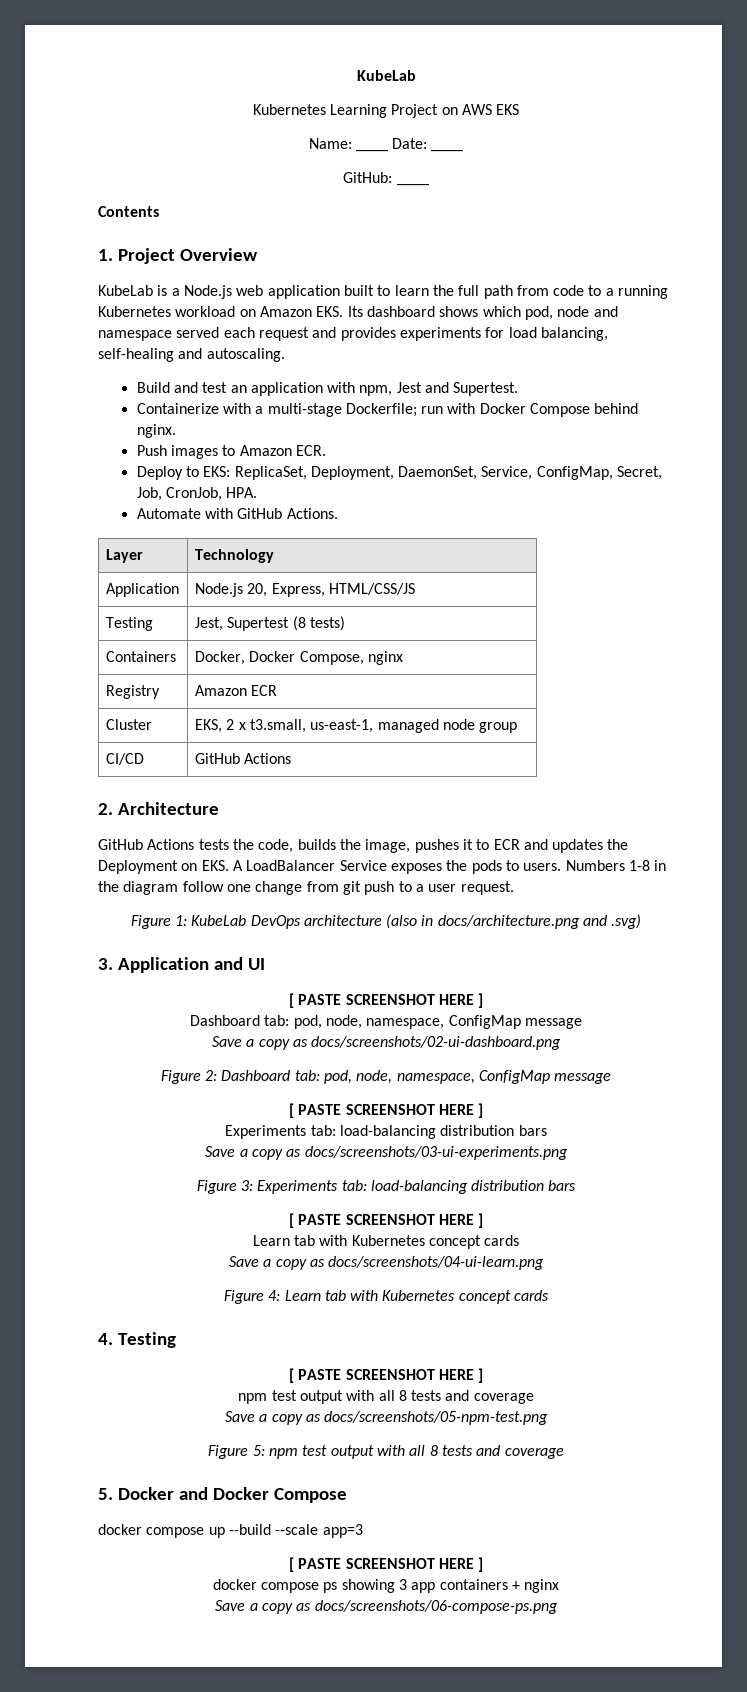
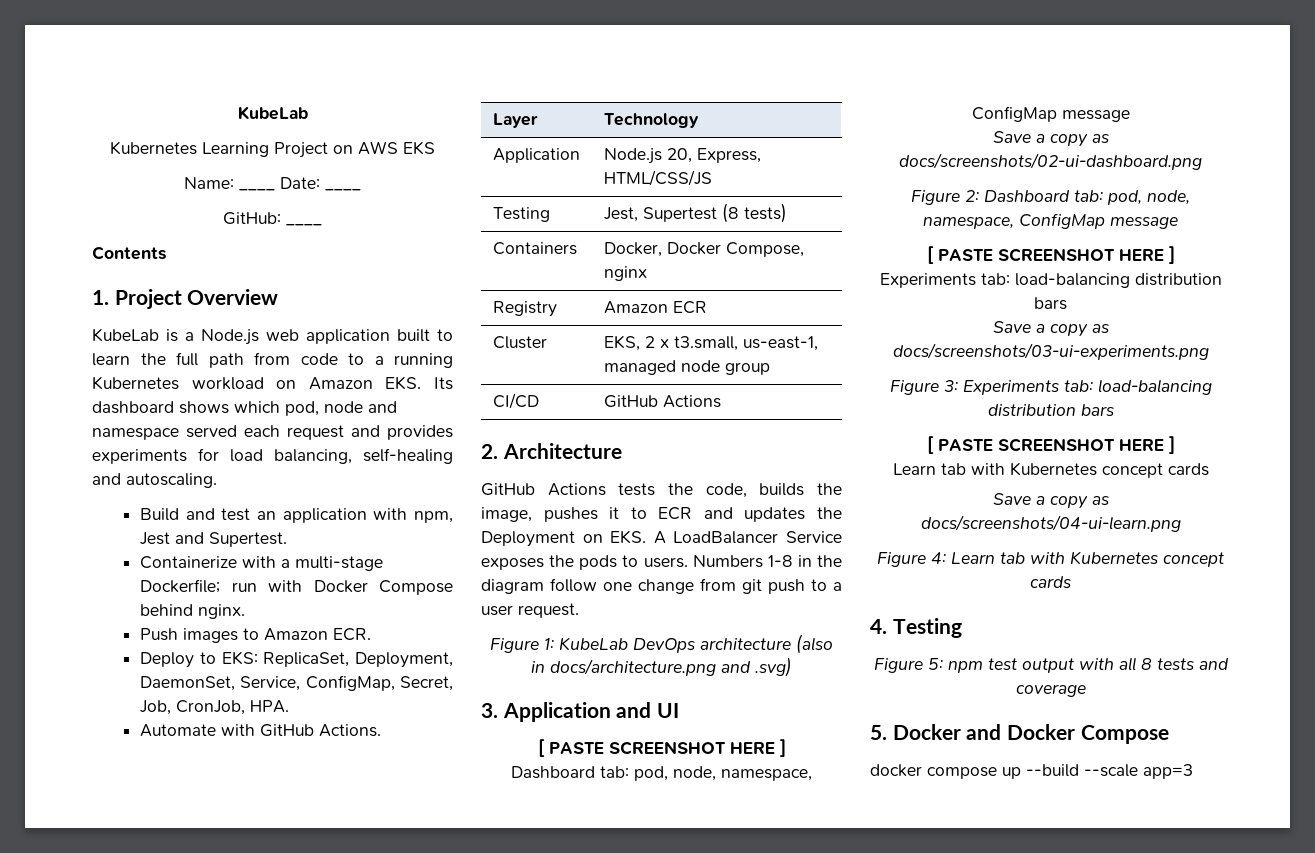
  4. Testing
- [ PASTE SCREENSHOT HERE ]
- npm test output with all 8 tests and coverage
- Save a copy as docs/screenshots/05-npm-test.png
  docker compose up --build --scale app=3
- [ PASTE SCREENSHOT HERE ]
- docker compose ps showing 3 app containers + nginx
- Save a copy as docs/screenshots/06-compose-ps.png

